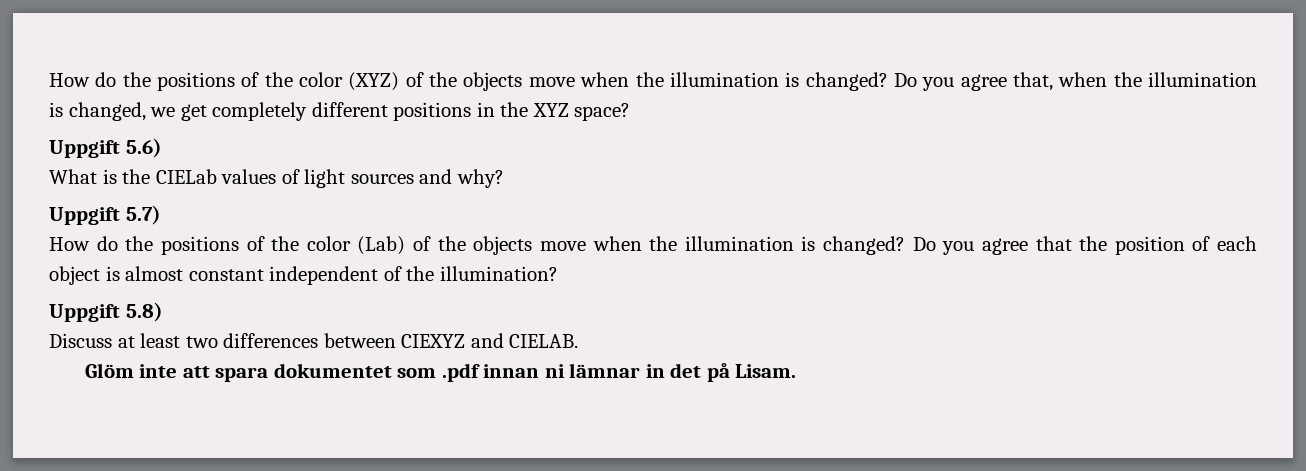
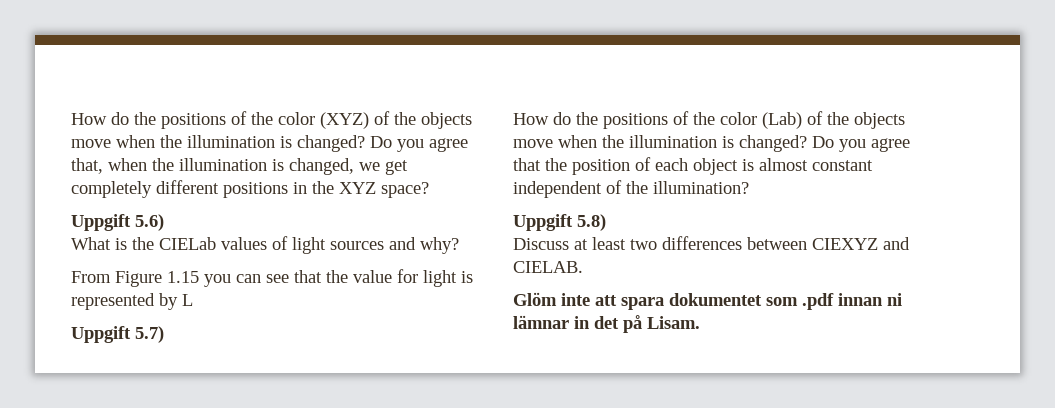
+ From Figure 1.15 you can see that the value for light is represented by L

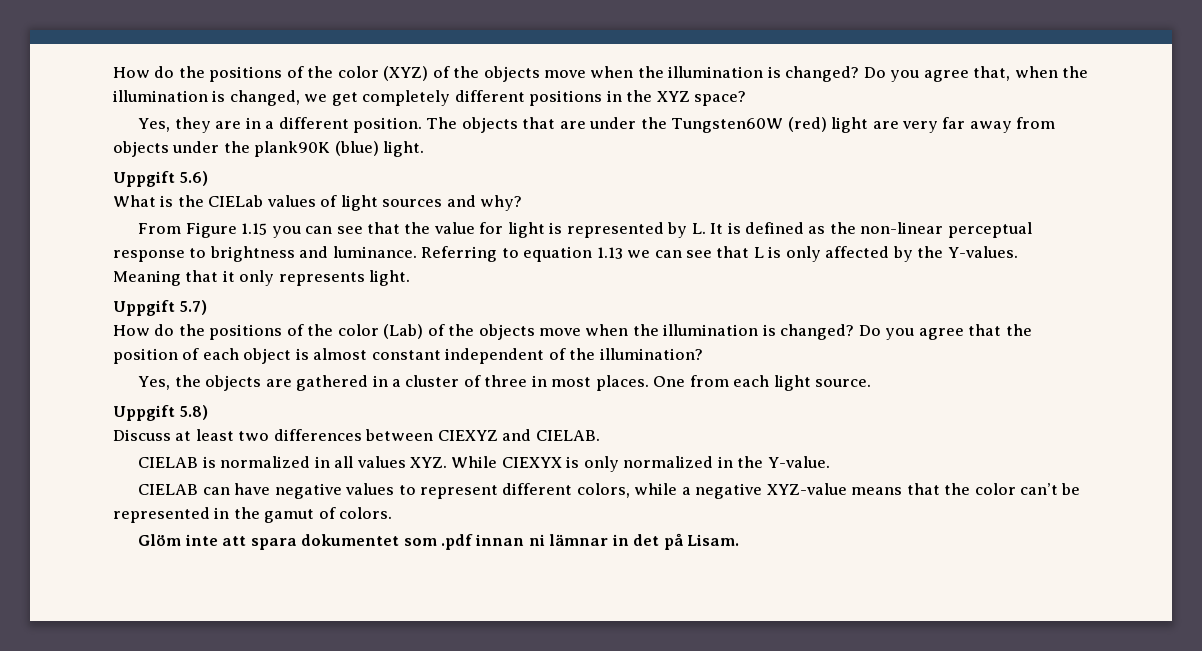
+ Yes, they are in a different position. The objects that are under the Tungsten60W (red) light are very far away from objects under the plank90K (blue) light.
- From Figure 1.15 you can see that the value for light is represented by L
+ From Figure 1.15 you can see that the value for light is represented by L. It is defined as the non-linear perceptual response to brightness and luminance. Referring to equation 1.13 we can see that L is only affected by the Y-values. Meaning that it only represents light.
+ Yes, the objects are gathered in a cluster of three in most places. One from each light source.
+ CIELAB is normalized in all values XYZ. While CIEXYX is only normalized in the Y-value.
+ CIELAB can have negative values to represent different colors, while a negative XYZ-value means that the color can’t be represented in the gamut of colors.

